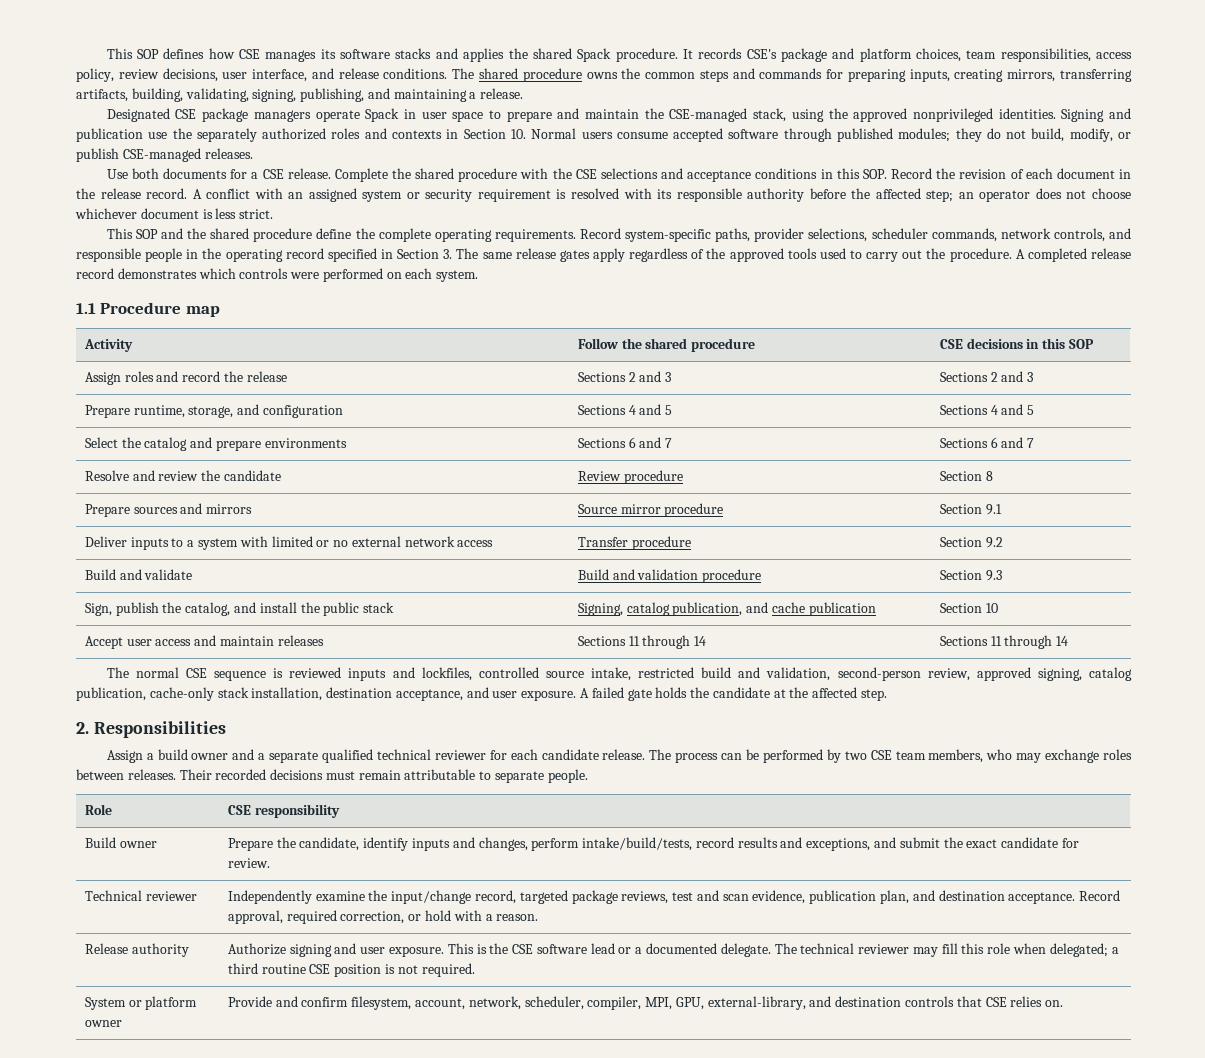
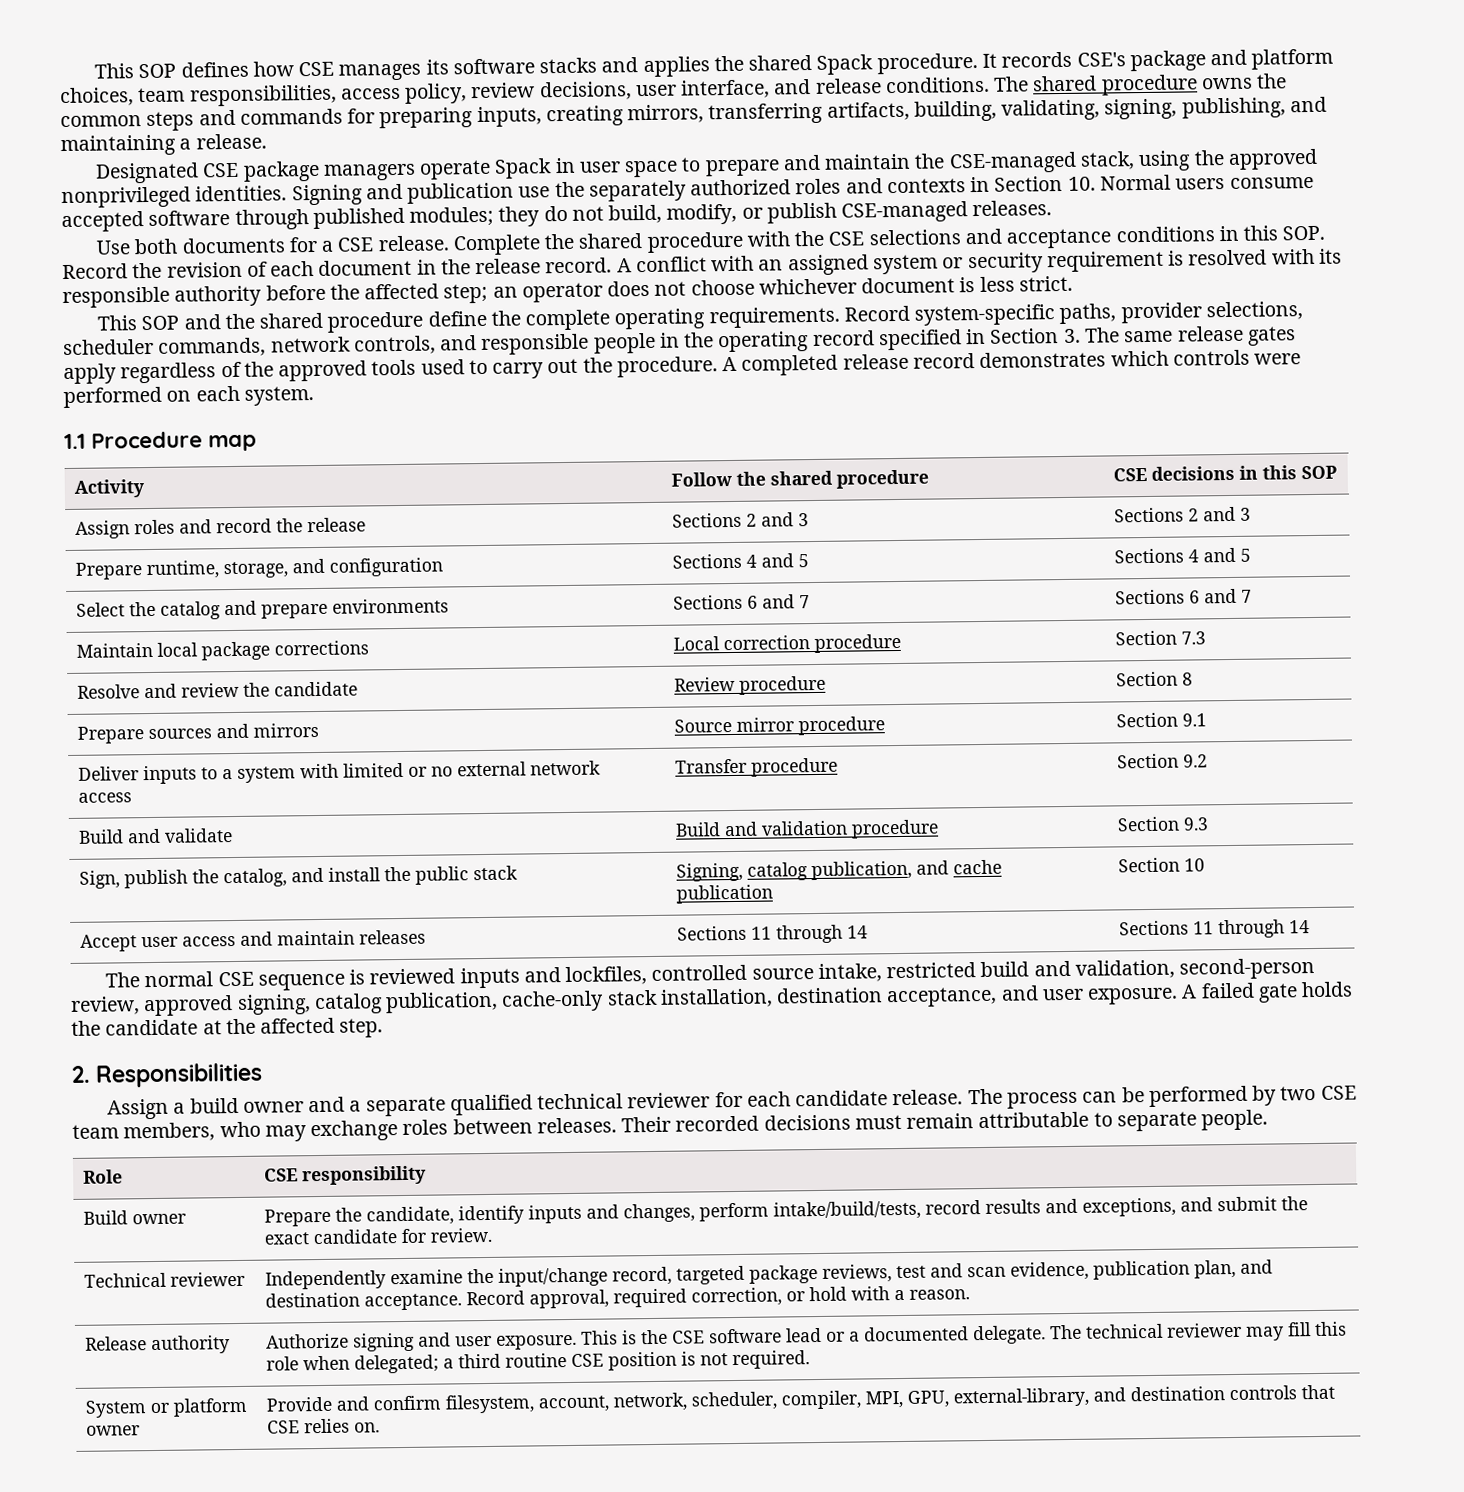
+ Maintain local package corrections | Local correction procedure | Section 7.3

